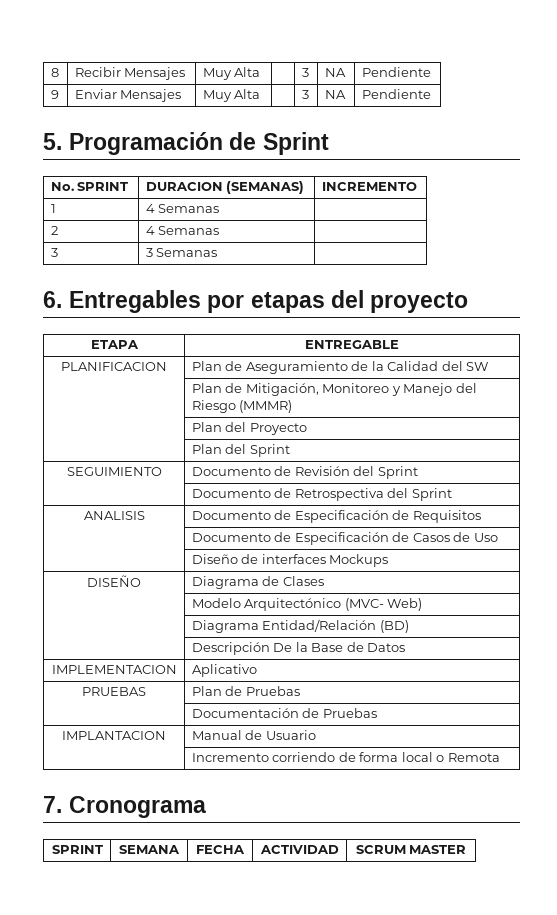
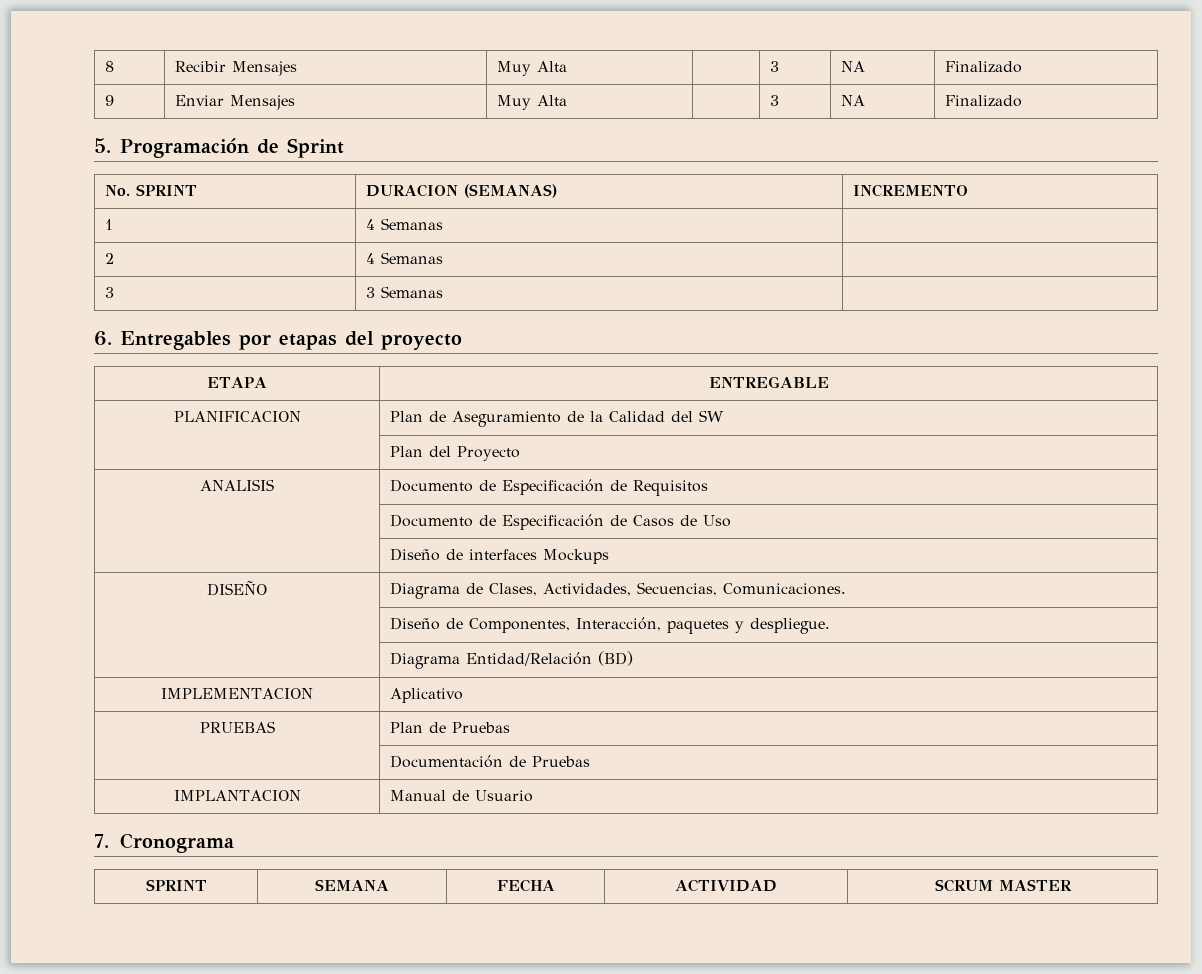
- 8 | Recibir Mensajes | Muy Alta | | 3 | NA | Pendiente
+ 8 | Recibir Mensajes | Muy Alta | | 3 | NA | Finalizado
- 9 | Enviar Mensajes | Muy Alta | | 3 | NA | Pendiente
+ 9 | Enviar Mensajes | Muy Alta | | 3 | NA | Finalizado
- | Plan de Mitigación, Monitoreo y Manejo del Riesgo (MMMR)
  | Plan del Proyecto
- | Plan del Sprint
- SEGUIMIENTO | Documento de Revisión del Sprint
- | Documento de Retrospectiva del Sprint
- DISEÑO | Diagrama de Clases
- | Modelo Arquitectónico (MVC- Web)
+ DISEÑO | Diagrama de Clases, Actividades, Secuencias, Comunicaciones.
+ | Diseño de Componentes, Interacción, paquetes y despliegue.
  | Diagrama Entidad/Relación (BD)
- | Descripción De la Base de Datos
- | Incremento corriendo de forma local o Remota

